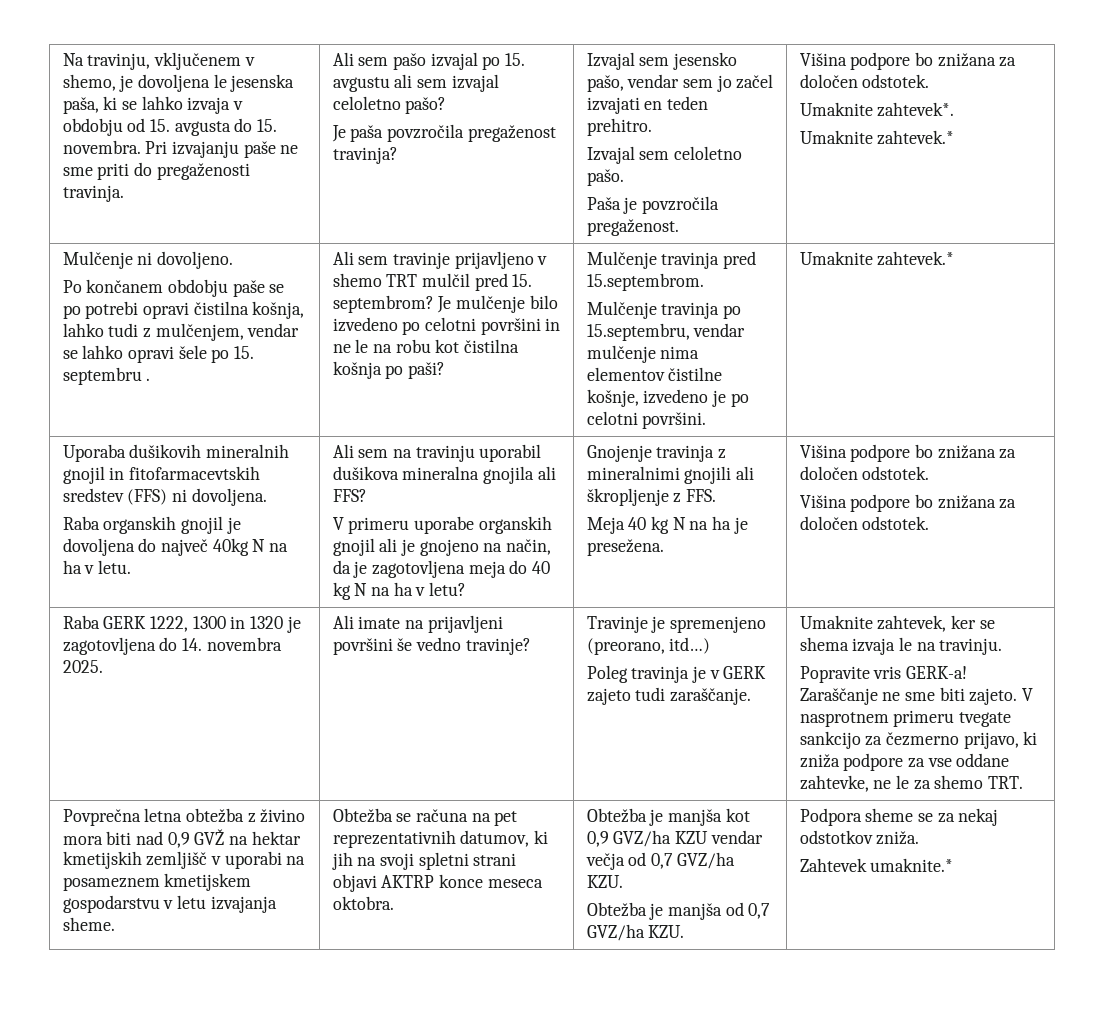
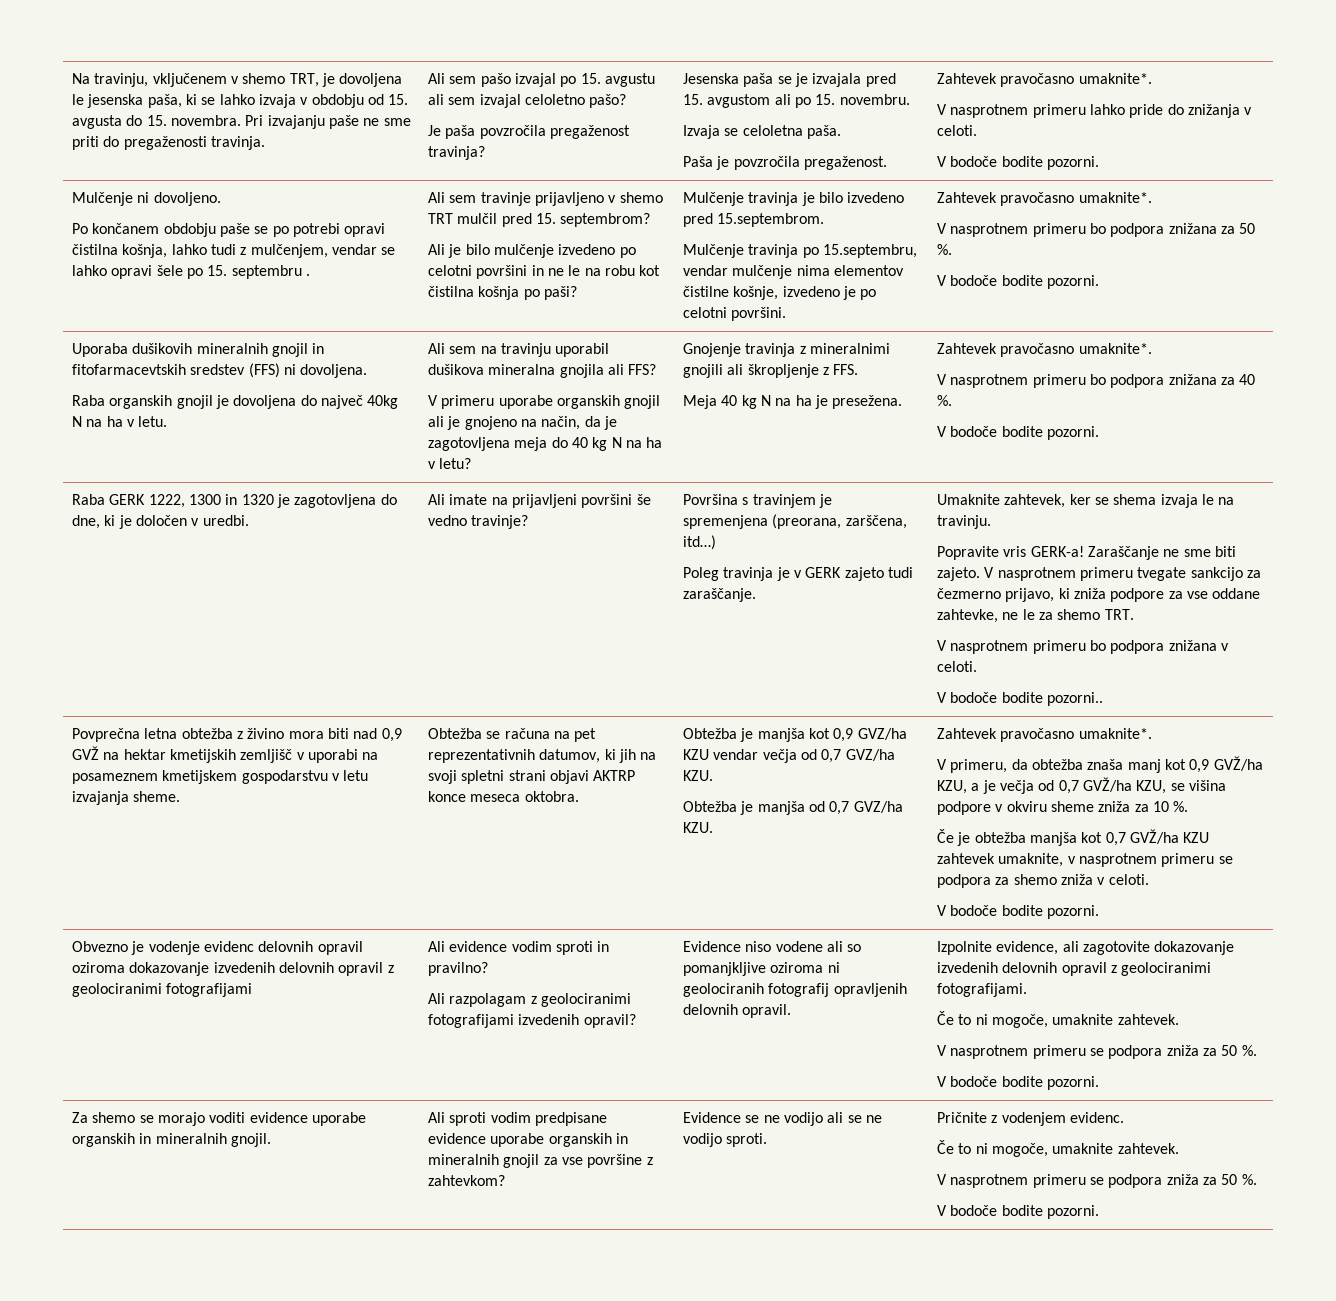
- Na travinju, vključenem v shemo, je dovoljena le jesenska paša, ki se lahko izvaja v obdobju od 15. avgusta do 15. novembra.
+ Na travinju, vključenem v shemo TRT, je dovoljena le jesenska paša, ki se lahko izvaja v obdobju od 15. avgusta do 15. novembra.
- Izvajal sem jesensko pašo, vendar sem jo začel izvajati en teden prehitro.
- Izvajal sem celoletno pašo.
- Paša je povzročila pregaženost. | Višina podpore bo znižana za določen odstotek.
- Umaknite zahtevek*.
- Umaknite zahtevek.*
+ Jesenska paša se je izvajala pred 15. avgustom ali po 15. novembru.
+ Izvaja se celoletna paša.
+ Paša je povzročila pregaženost. | Zahtevek pravočasno umaknite*.
+ V nasprotnem primeru lahko pride do znižanja v celoti.
+ V bodoče bodite pozorni.
- Ali sem travinje prijavljeno v shemo TRT mulčil pred 15. septembrom? Je mulčenje bilo izvedeno po celotni površini in ne le na robu kot čistilna košnja po paši?
+ Ali sem travinje prijavljeno v shemo TRT mulčil pred 15. septembrom?
+ Ali je bilo mulčenje izvedeno po celotni površini in ne le na robu kot čistilna košnja po paši?
- Mulčenje travinja pred 15.septembrom.
+ Mulčenje travinja je bilo izvedeno pred 15.septembrom.
- Mulčenje travinja po 15.septembru, vendar mulčenje nima elementov čistilne košnje, izvedeno je po celotni površini. | Umaknite zahtevek.*
+ Mulčenje travinja po 15.septembru, vendar mulčenje nima elementov čistilne košnje, izvedeno je po celotni površini. | Zahtevek pravočasno umaknite*.
+ V nasprotnem primeru bo podpora znižana za 50 %.
+ V bodoče bodite pozorni.
- Meja 40 kg N na ha je presežena. | Višina podpore bo znižana za določen odstotek.
- Višina podpore bo znižana za določen odstotek.
+ Meja 40 kg N na ha je presežena. | Zahtevek pravočasno umaknite*.
+ V nasprotnem primeru bo podpora znižana za 40 %.
+ V bodoče bodite pozorni.
- Raba GERK 1222, 1300 in 1320 je zagotovljena do 14. novembra 2025.
+ Raba GERK 1222, 1300 in 1320 je zagotovljena do dne, ki je določen v uredbi.
- Travinje je spremenjeno (preorano, itd…)
+ Površina s travinjem je spremenjena (preorana, zarščena, itd…)
+ V nasprotnem primeru bo podpora znižana v celoti.
+ V bodoče bodite pozorni..
- Obtežba je manjša od 0,7 GVZ/ha KZU. | Podpora sheme se za nekaj odstotkov zniža.
- Zahtevek umaknite.*
+ Obtežba je manjša od 0,7 GVZ/ha KZU. | Zahtevek pravočasno umaknite*.
+ V primeru, da obtežba znaša manj kot 0,9 GVŽ/ha KZU, a je večja od 0,7 GVŽ/ha KZU, se višina podpore v okviru sheme zniža za 10 %.
+ Če je obtežba manjša kot 0,7 GVŽ/ha KZU zahtevek umaknite, v nasprotnem primeru se podpora za shemo zniža v celoti.
+ V bodoče bodite pozorni.
+ Obvezno je vodenje evidenc delovnih opravil oziroma dokazovanje izvedenih delovnih opravil z geolociranimi fotografijami | Ali evidence vodim sproti in pravilno?
+ Ali razpolagam z geolociranimi fotografijami izvedenih opravil? | Evidence niso vodene ali so pomanjkljive oziroma ni geolociranih fotografij opravljenih delovnih opravil. | Izpolnite evidence, ali zagotovite dokazovanje izvedenih delovnih opravil z geolociranimi fotografijami.
+ Če to ni mogoče, umaknite zahtevek.
+ V nasprotnem primeru se podpora zniža za 50 %.
+ V bodoče bodite pozorni.
+ Za shemo se morajo voditi evidence uporabe organskih in mineralnih gnojil. | Ali sproti vodim predpisane evidence uporabe organskih in mineralnih gnojil za vse površine z zahtevkom? | Evidence se ne vodijo ali se ne vodijo sproti. | Pričnite z vodenjem evidenc.
+ Če to ni mogoče, umaknite zahtevek.
+ V nasprotnem primeru se podpora zniža za 50 %.
+ V bodoče bodite pozorni.

